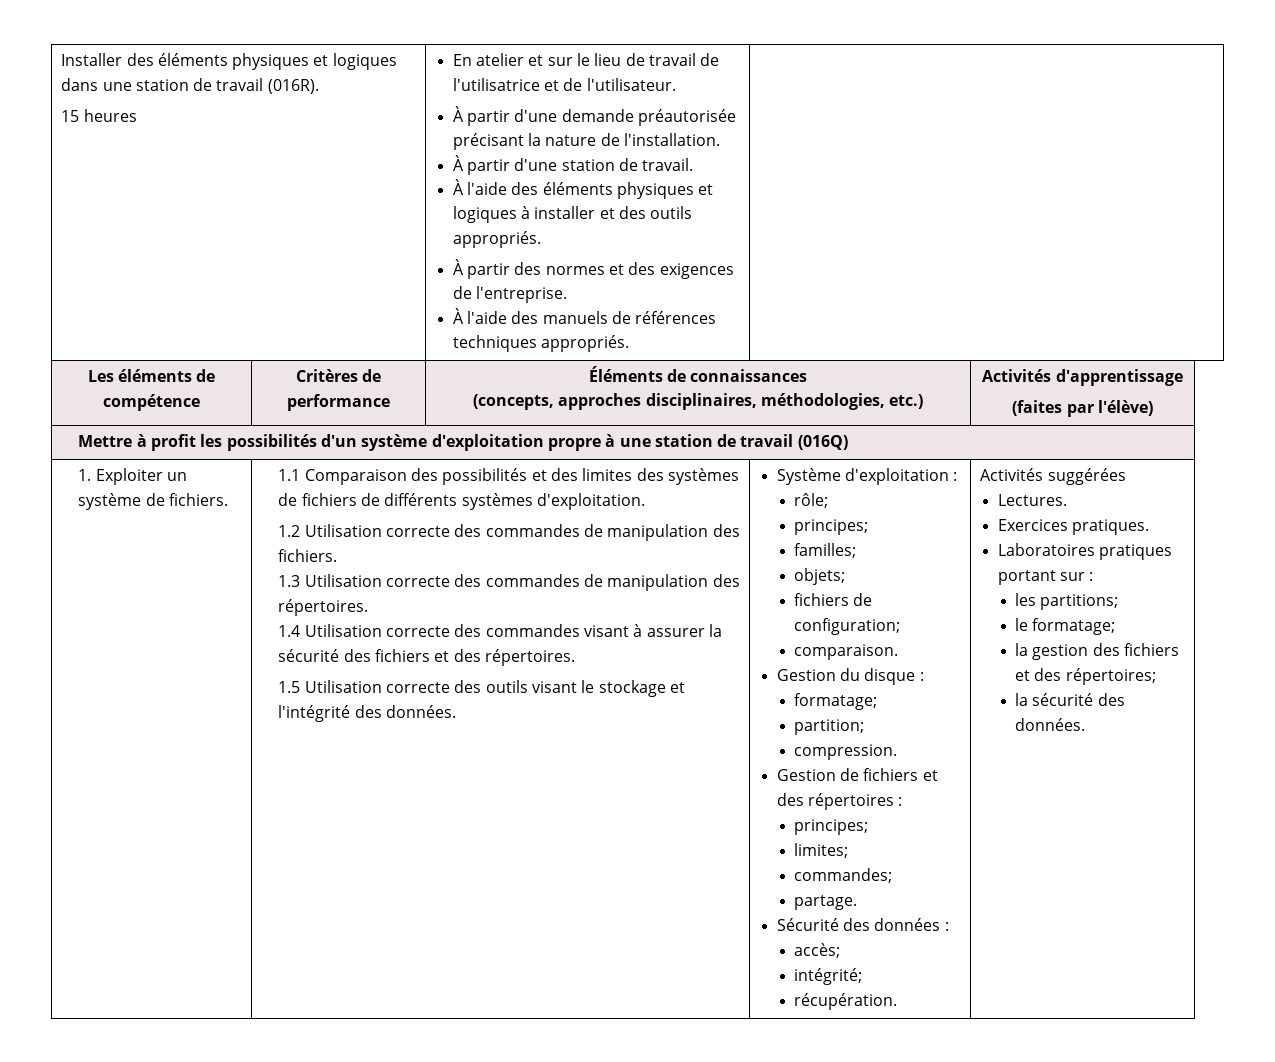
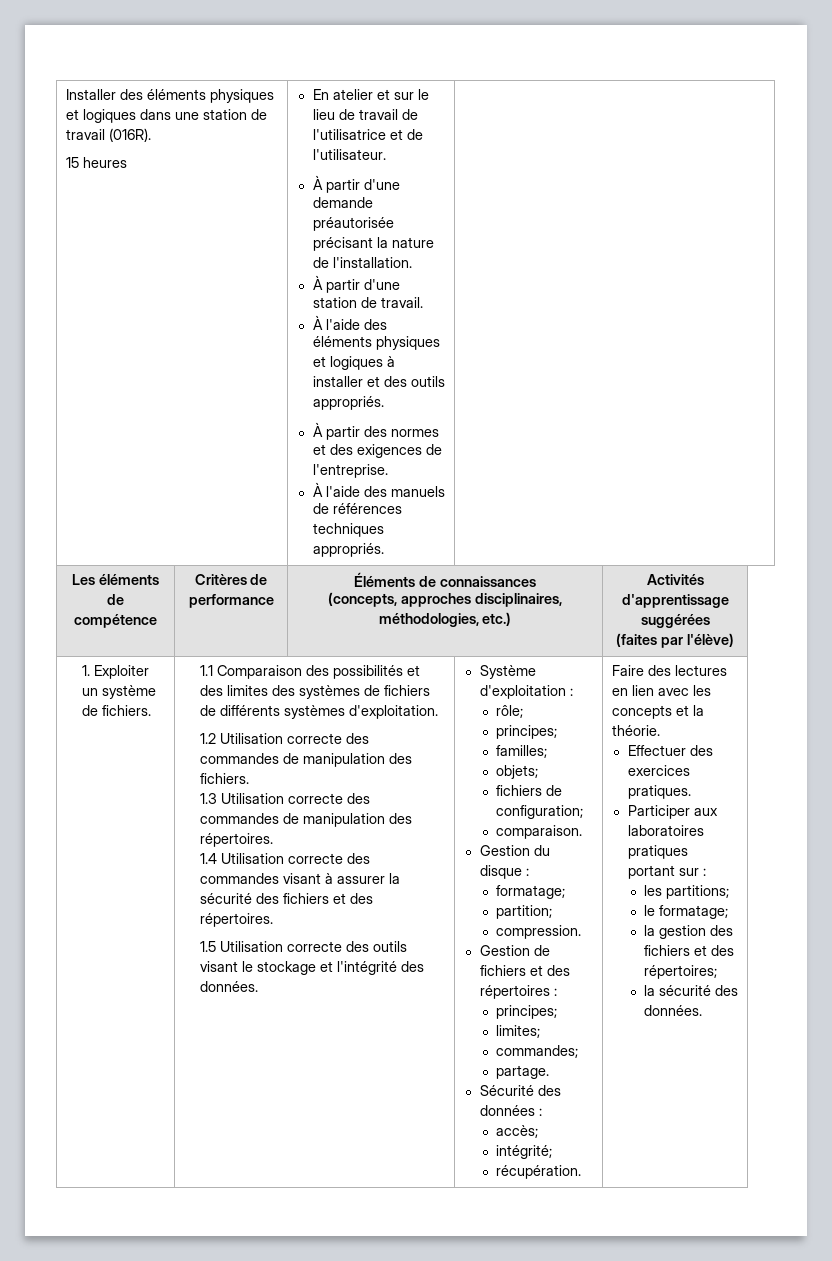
  Les éléments de compétence | Critères de performance | Éléments de connaissances
- (concepts, approches disciplinaires, méthodologies, etc.) | Activités d'apprentissage
+ (concepts, approches disciplinaires, méthodologies, etc.) | Activités d'apprentissage suggérées
- Mettre à profit les possibilités d'un système d'exploitation propre à une station de travail (016Q)
- Activités suggérées
- Lectures.
- Exercices pratiques.
- Laboratoires pratiques portant sur :
+ Faire des lectures en lien avec les concepts et la théorie.
+ Effectuer des exercices pratiques.
+ Participer aux laboratoires pratiques portant sur :

